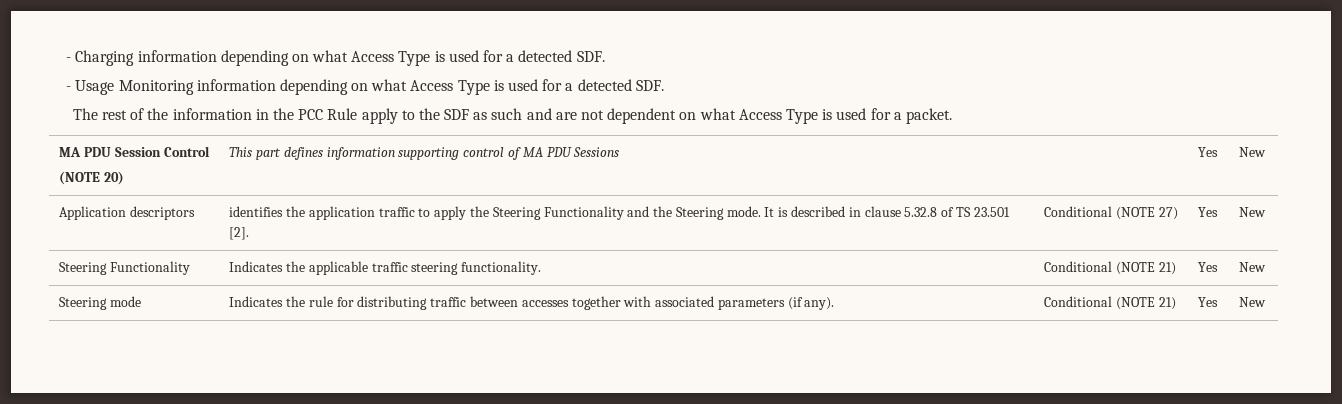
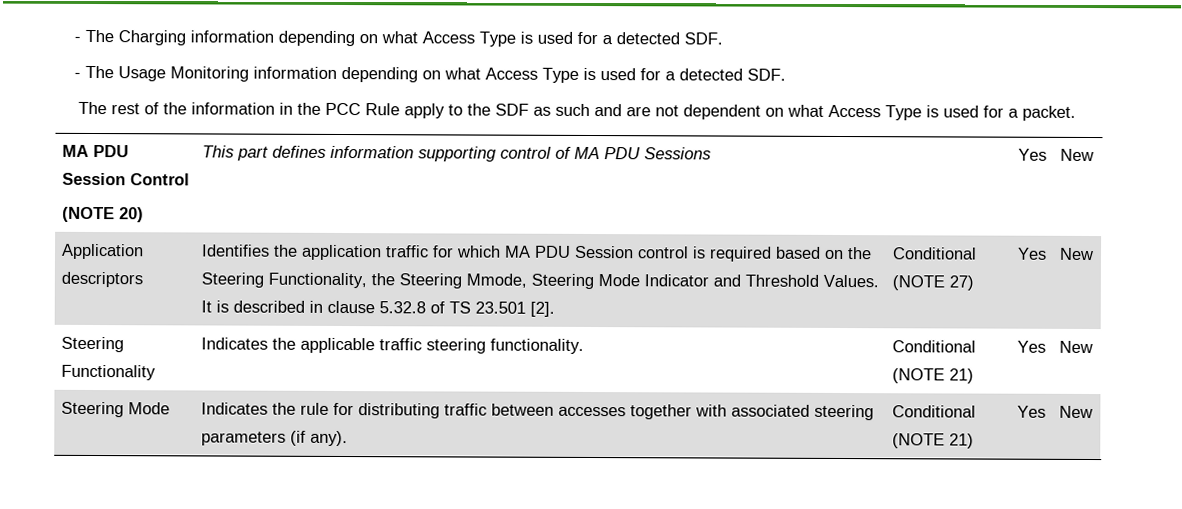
- - Charging information depending on what Access Type is used for a detected SDF.
+ - The Charging information depending on what Access Type is used for a detected SDF.
- - Usage Monitoring information depending on what Access Type is used for a detected SDF.
+ - The Usage Monitoring information depending on what Access Type is used for a detected SDF.
- identifies the application traffic to apply the Steering Functionality and the Steering mode.
+ Identifies the application traffic for which MA PDU Session control is required based on the Steering Functionality, the Steering Mmode, Steering Mode Indicator and Threshold Values.
- Steering mode | Indicates the rule for distributing traffic between accesses together with associated parameters (if any). | Conditional (NOTE 21) | Yes | New
+ Steering Mode | Indicates the rule for distributing traffic between accesses together with associated steering parameters (if any). | Conditional (NOTE 21) | Yes | New

